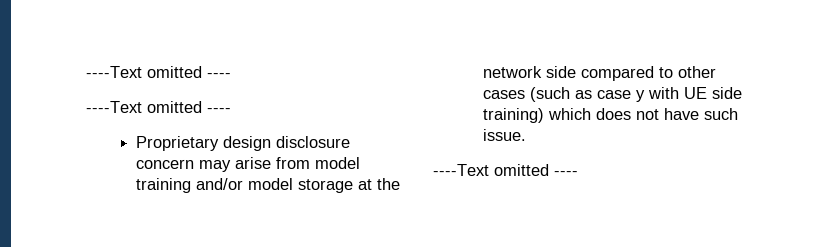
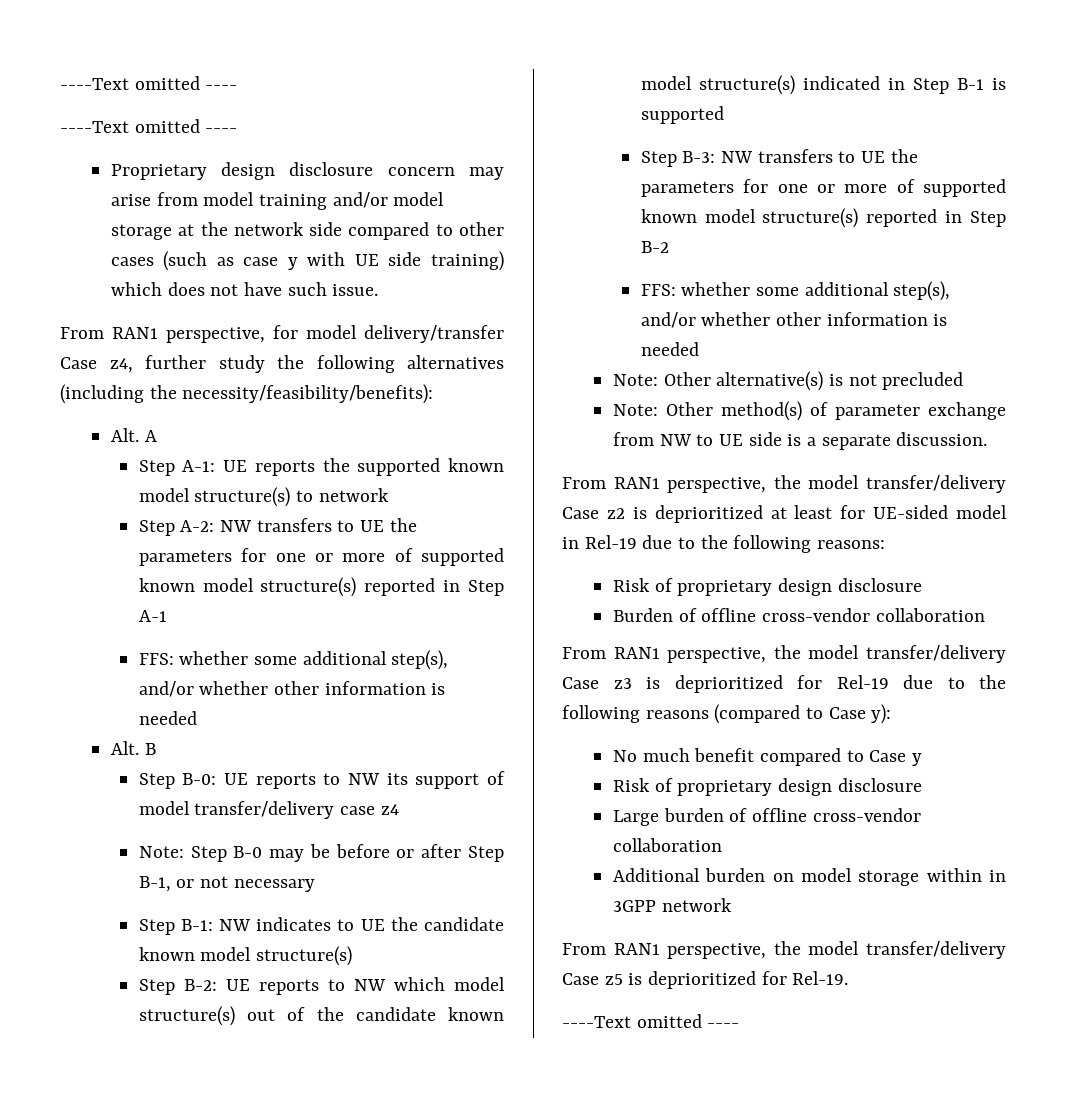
+ From RAN1 perspective, for model delivery/transfer Case z4, further study the following alternatives (including the necessity/feasibility/benefits):
+ Alt. A
+ Step A-1: UE reports the supported known model structure(s) to network
+ Step A-2: NW transfers to UE the parameters for one or more of supported known model structure(s) reported in Step A-1
+ FFS: whether some additional step(s), and/or whether other information is needed
+ Alt. B
+ Step B-0: UE reports to NW its support of model transfer/delivery case z4
+ Note: Step B-0 may be before or after Step B-1, or not necessary
+ Step B-1: NW indicates to UE the candidate known model structure(s)
+ Step B-2: UE reports to NW which model structure(s) out of the candidate known model structure(s) indicated in Step B-1 is supported
+ Step B-3: NW transfers to UE the parameters for one or more of supported known model structure(s) reported in Step B-2
+ FFS: whether some additional step(s), and/or whether other information is needed
+ Note: Other alternative(s) is not precluded
+ Note: Other method(s) of parameter exchange from NW to UE side is a separate discussion.
+ From RAN1 perspective, the model transfer/delivery Case z2 is deprioritized at least for UE-sided model in Rel-19 due to the following reasons:
+ Risk of proprietary design disclosure
+ Burden of offline cross-vendor collaboration
+ From RAN1 perspective, the model transfer/delivery Case z3 is deprioritized for Rel-19 due to the following reasons (compared to Case y):
+ No much benefit compared to Case y
+ Risk of proprietary design disclosure
+ Large burden of offline cross-vendor collaboration
+ Additional burden on model storage within in 3GPP network
+ From RAN1 perspective, the model transfer/delivery Case z5 is deprioritized for Rel-19.

